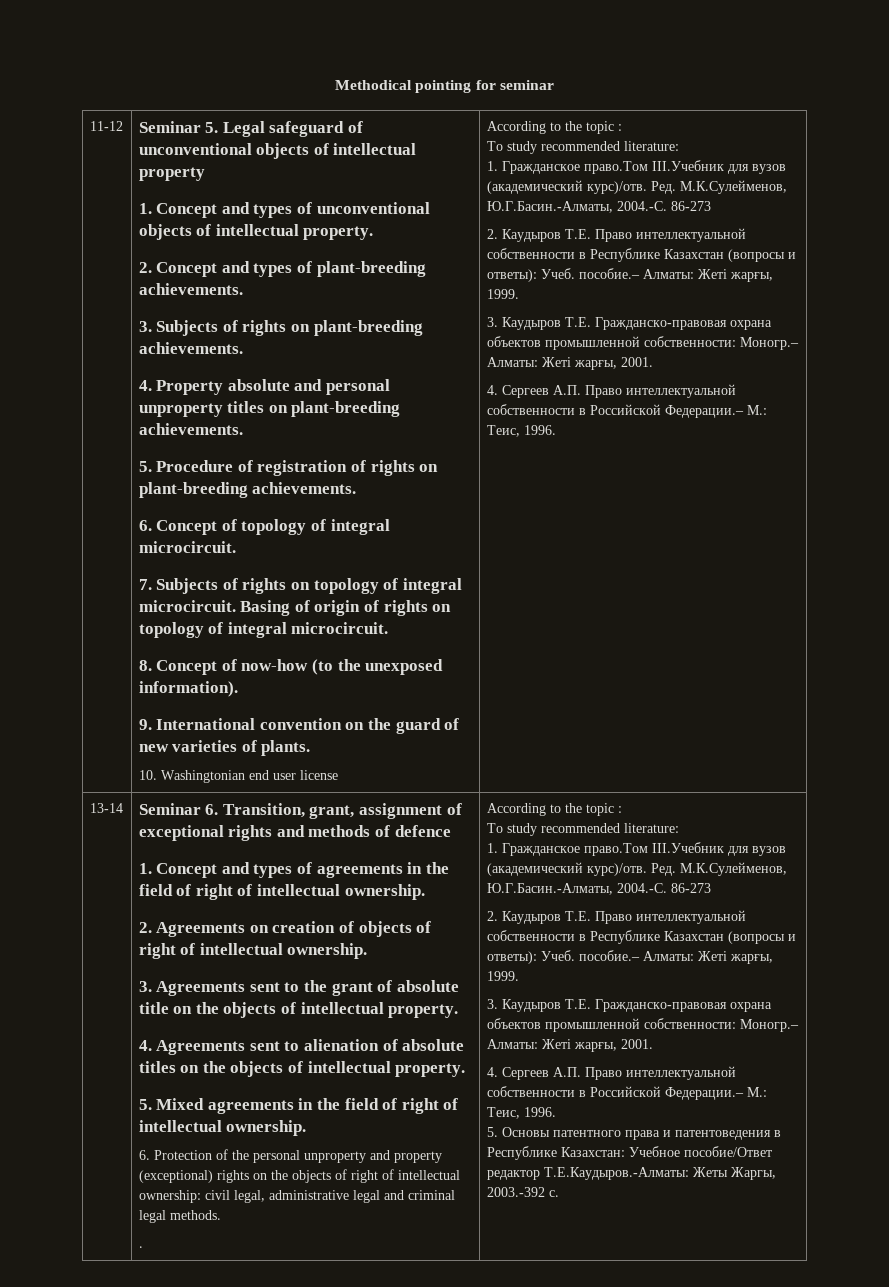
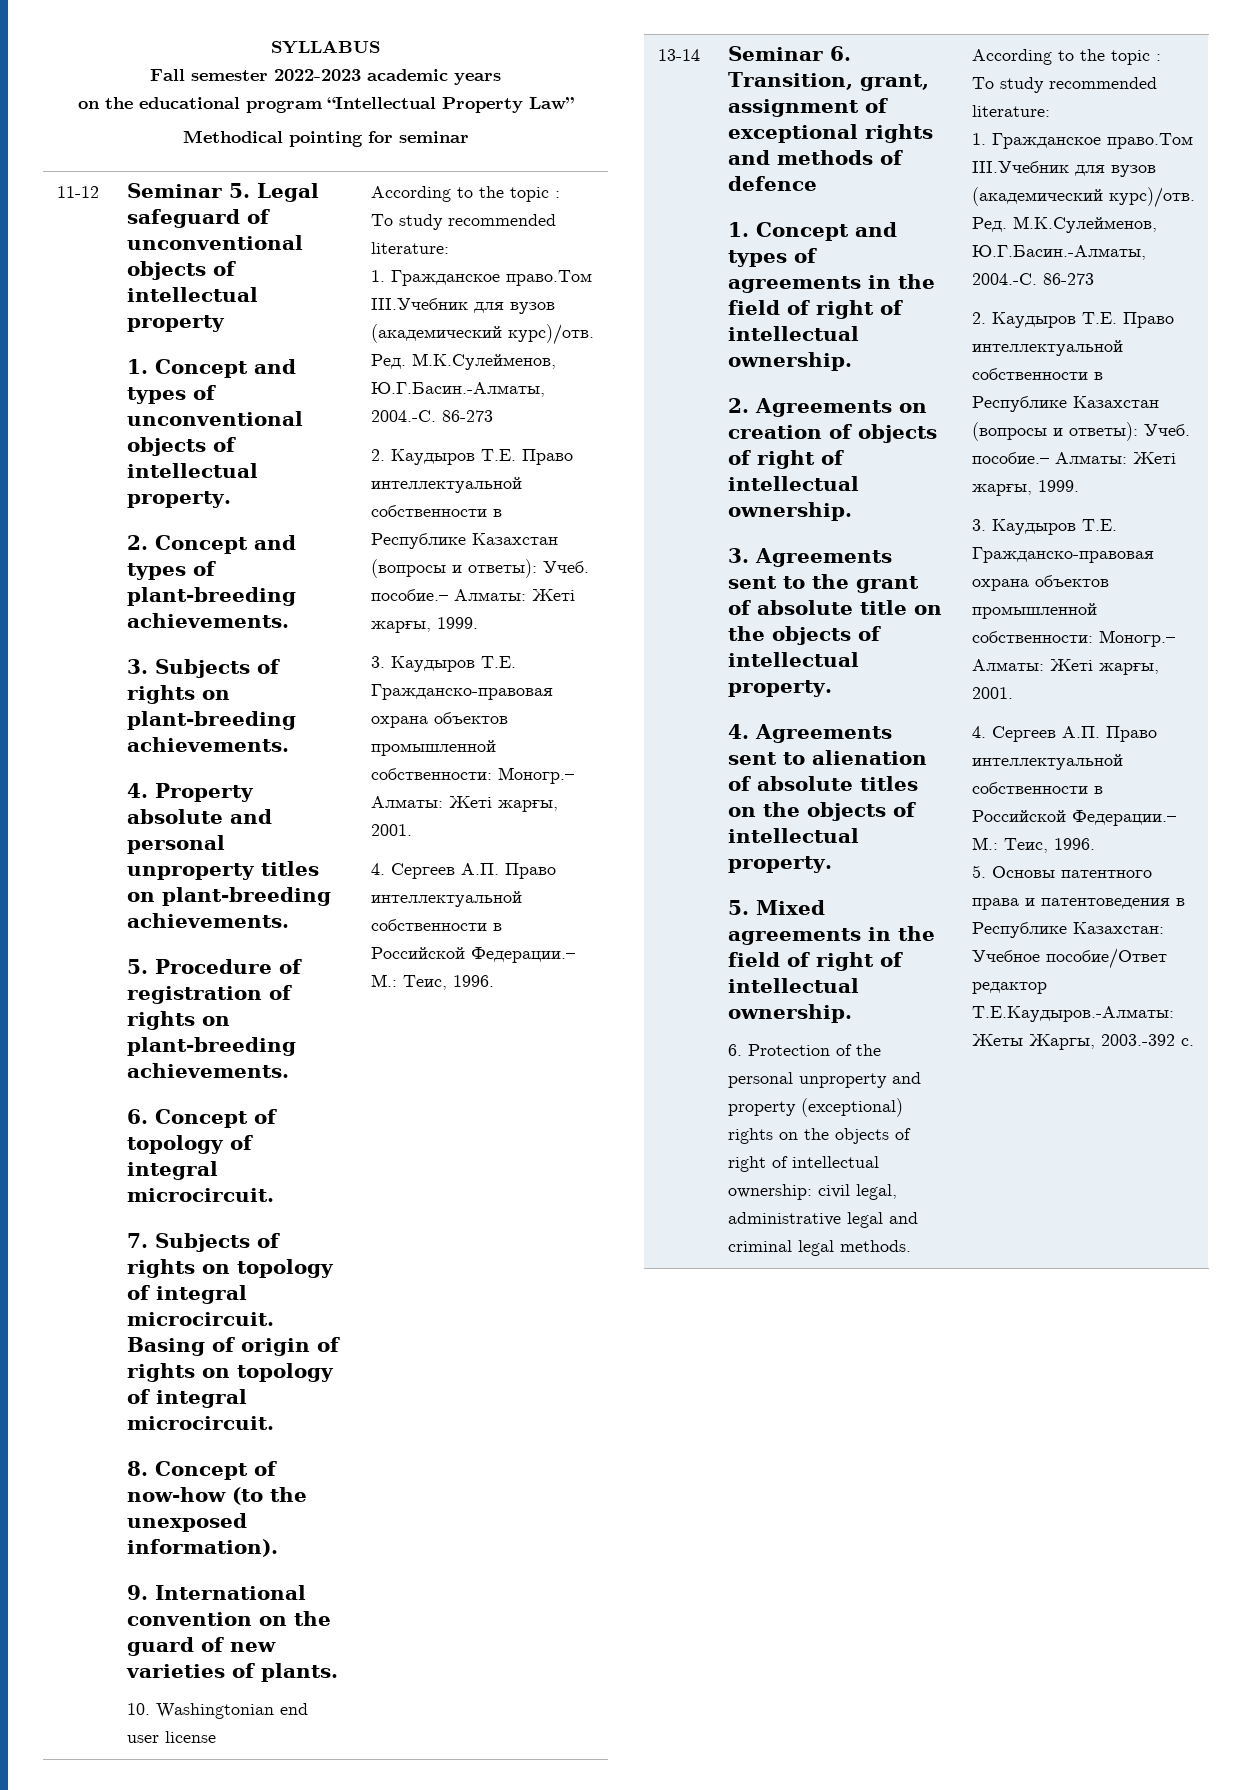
+ SYLLABUS
+ Fall semester 2022-2023 academic years
+ on the educational program “Intellectual Property Law”
- .

